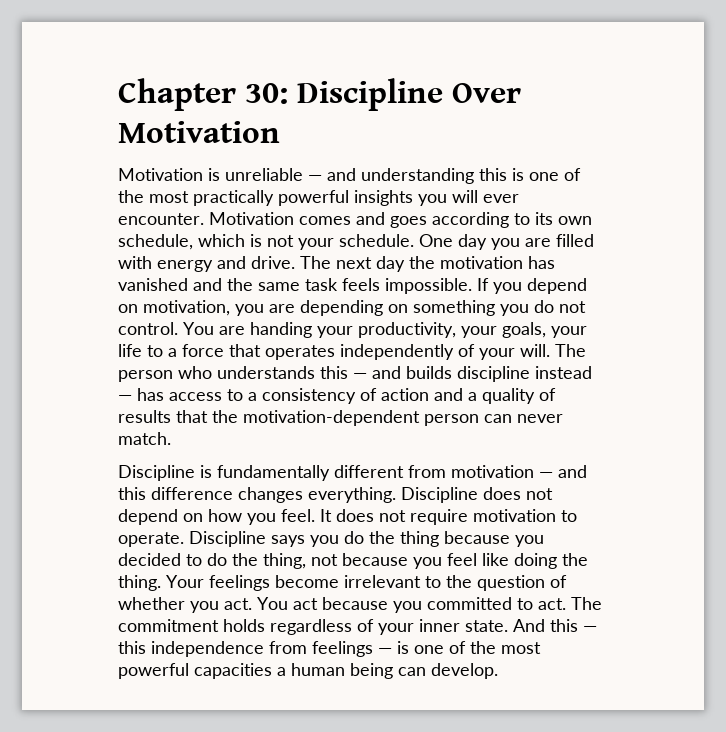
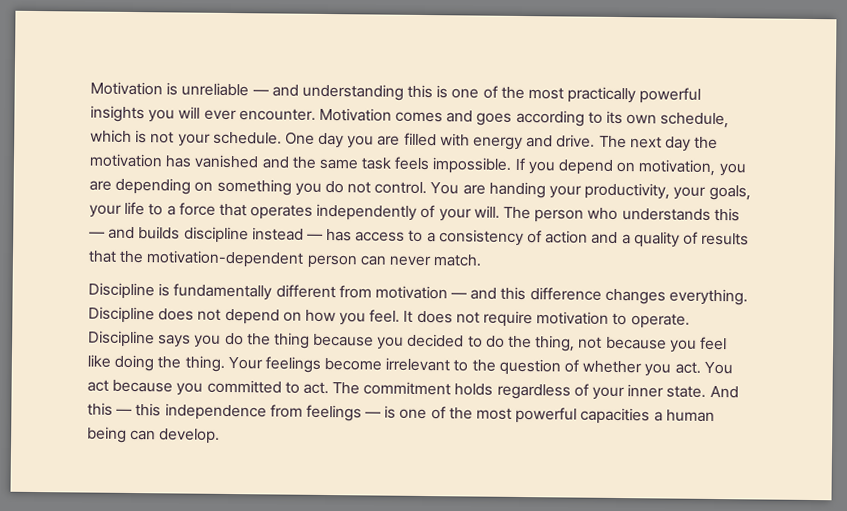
- Chapter 30: Discipline Over Motivation

